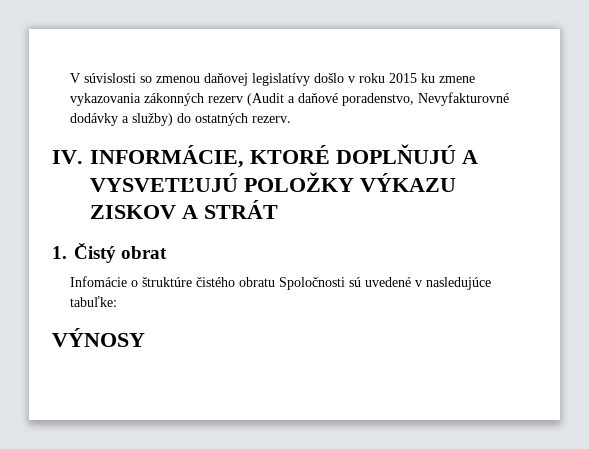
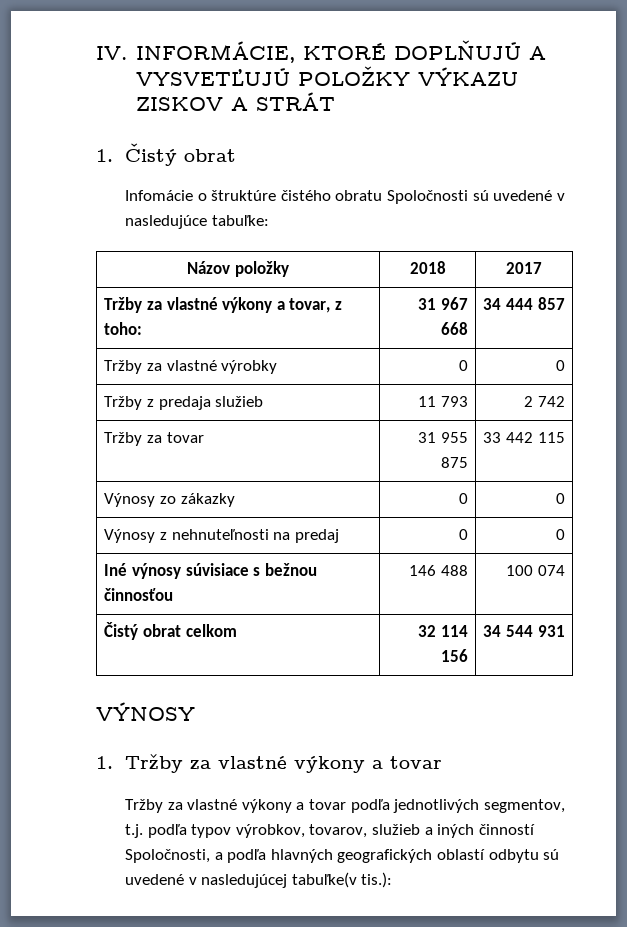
- V súvislosti so zmenou daňovej legislatívy došlo v roku 2015 ku zmene vykazovania zákonných rezerv (Audit a daňové poradenstvo, Nevyfakturovné dodávky a služby) do ostatných rezerv.
+ Názov položky | 2018 | 2017
+ Tržby za vlastné výkony a tovar, z toho: | 31 967 668 | 34 444 857
+ Tržby za vlastné výrobky | 0 | 0
+ Tržby z predaja služieb | 11 793 | 2 742
+ Tržby za tovar | 31 955 875 | 33 442 115
+ Výnosy zo zákazky | 0 | 0
+ Výnosy z nehnuteľnosti na predaj | 0 | 0
+ Iné výnosy súvisiace s bežnou činnosťou | 146 488 | 100 074
+ Čistý obrat celkom | 32 114 156 | 34 544 931
  VÝNOSY
+ 1. Tržby za vlastné výkony a tovar
+ Tržby za vlastné výkony a tovar podľa jednotlivých segmentov, t.j. podľa typov výrobkov, tovarov, služieb a iných činností Spoločnosti, a podľa hlavných geografických oblastí odbytu sú uvedené v nasledujúcej tabuľke(v tis.):

